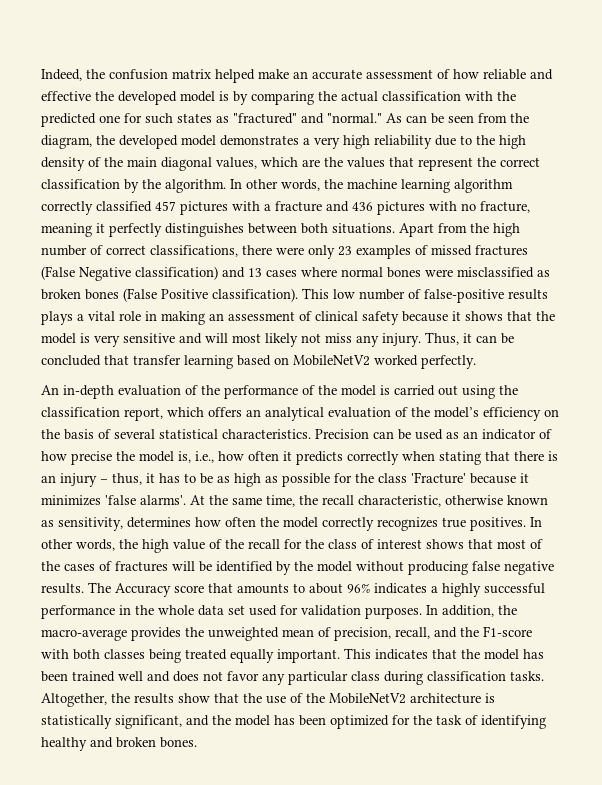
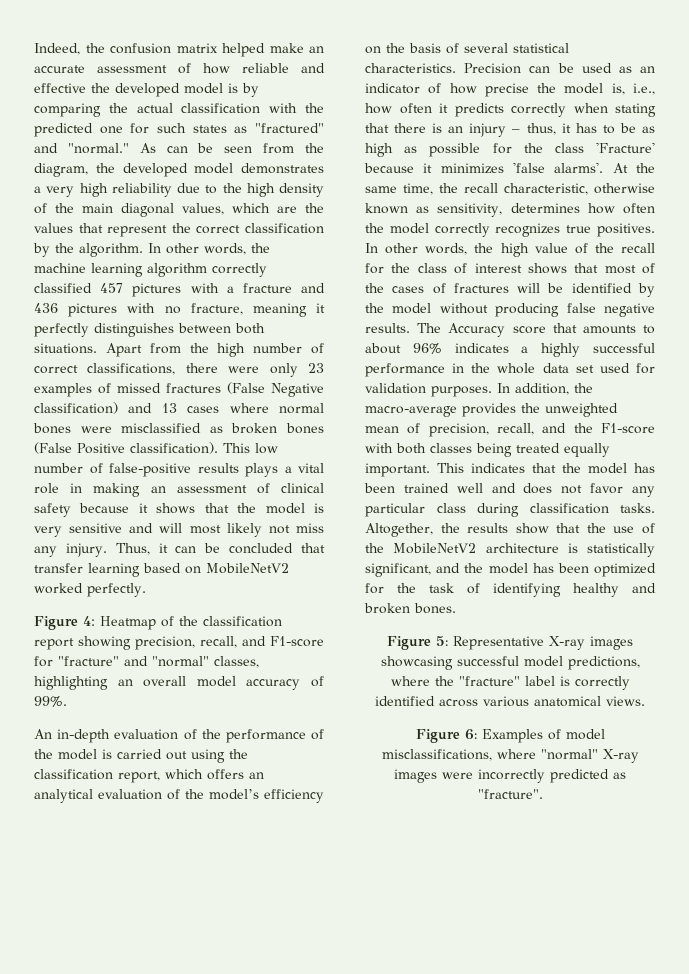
+ Figure 4: Heatmap of the classification report showing precision, recall, and F1-score for "fracture" and "normal" classes, highlighting an overall model accuracy of 99%.
+ Figure 5: Representative X-ray images showcasing successful model predictions, where the "fracture" label is correctly identified across various anatomical views.
+ Figure 6: Examples of model misclassifications, where "normal" X-ray images were incorrectly predicted as "fracture".

